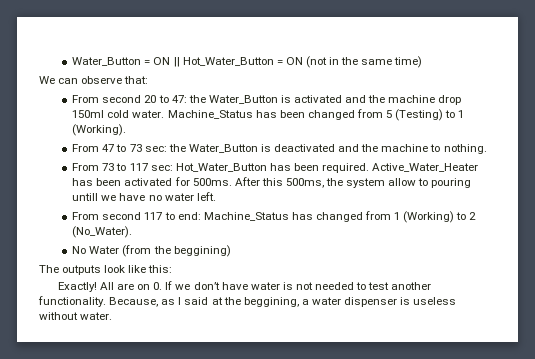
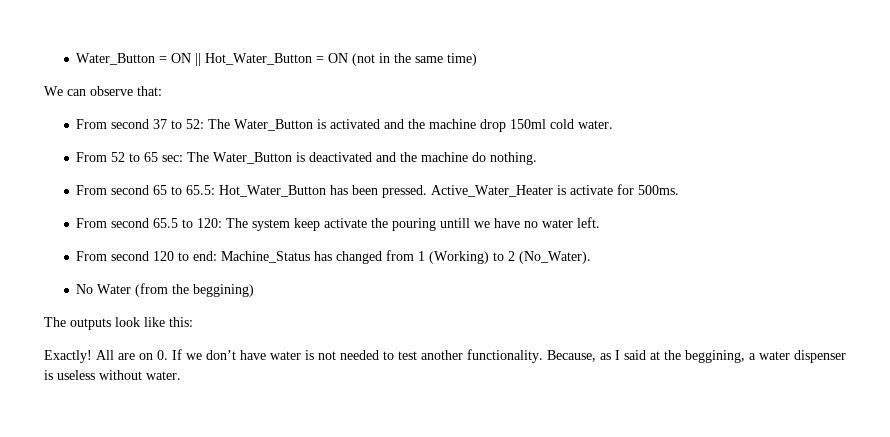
- From second 20 to 47: the Water_Button is activated and the machine drop 150ml cold water. Machine_Status has been changed from 5 (Testing) to 1 (Working).
- From 47 to 73 sec: the Water_Button is deactivated and the machine to nothing.
+ From second 37 to 52: The Water_Button is activated and the machine drop 150ml cold water.
+ From 52 to 65 sec: The Water_Button is deactivated and the machine do nothing.
- From 73 to 117 sec: Hot_Water_Button has been required. Active_Water_Heater has been activated for 500ms. After this 500ms, the system allow to pouring untill we have no water left.
+ From second 65 to 65.5: Hot_Water_Button has been pressed. Active_Water_Heater is activate for 500ms.
+ From second 65.5 to 120: The system keep activate the pouring untill we have no water left.
- From second 117 to end: Machine_Status has changed from 1 (Working) to 2 (No_Water).
+ From second 120 to end: Machine_Status has changed from 1 (Working) to 2 (No_Water).

